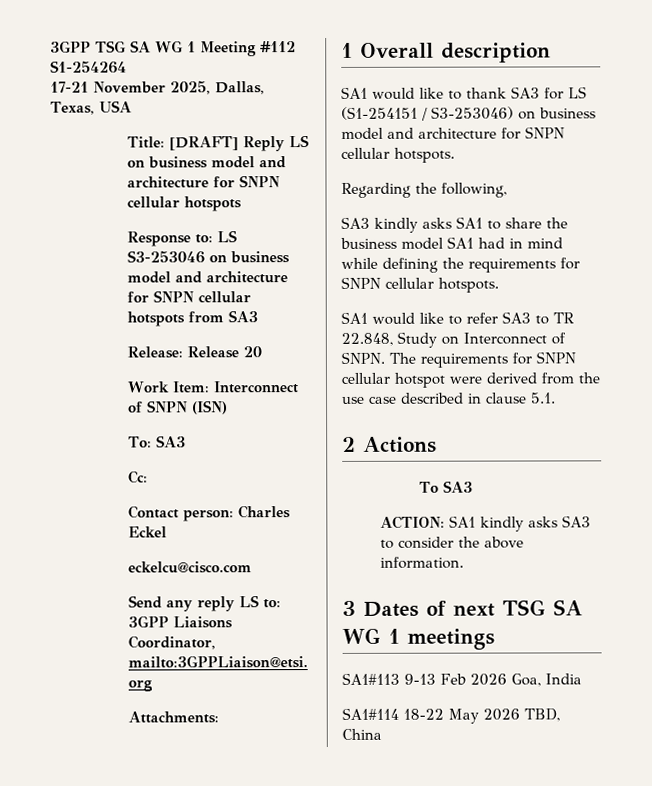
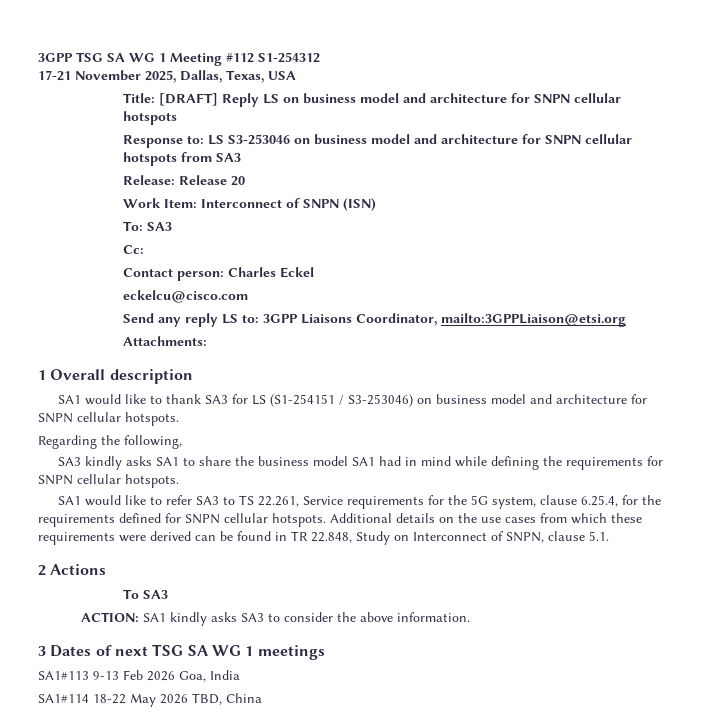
- 3GPP TSG SA WG 1 Meeting #112 S1-254264
+ 3GPP TSG SA WG 1 Meeting #112 S1-254312
- SA1 would like to refer SA3 to TR 22.848, Study on Interconnect of SNPN. The requirements for SNPN cellular hotspot were derived from the use case described in clause 5.1.
+ SA1 would like to refer SA3 to TS 22.261, Service requirements for the 5G system, clause 6.25.4, for the requirements defined for SNPN cellular hotspots. Additional details on the use cases from which these requirements were derived can be found in TR 22.848, Study on Interconnect of SNPN, clause 5.1.

